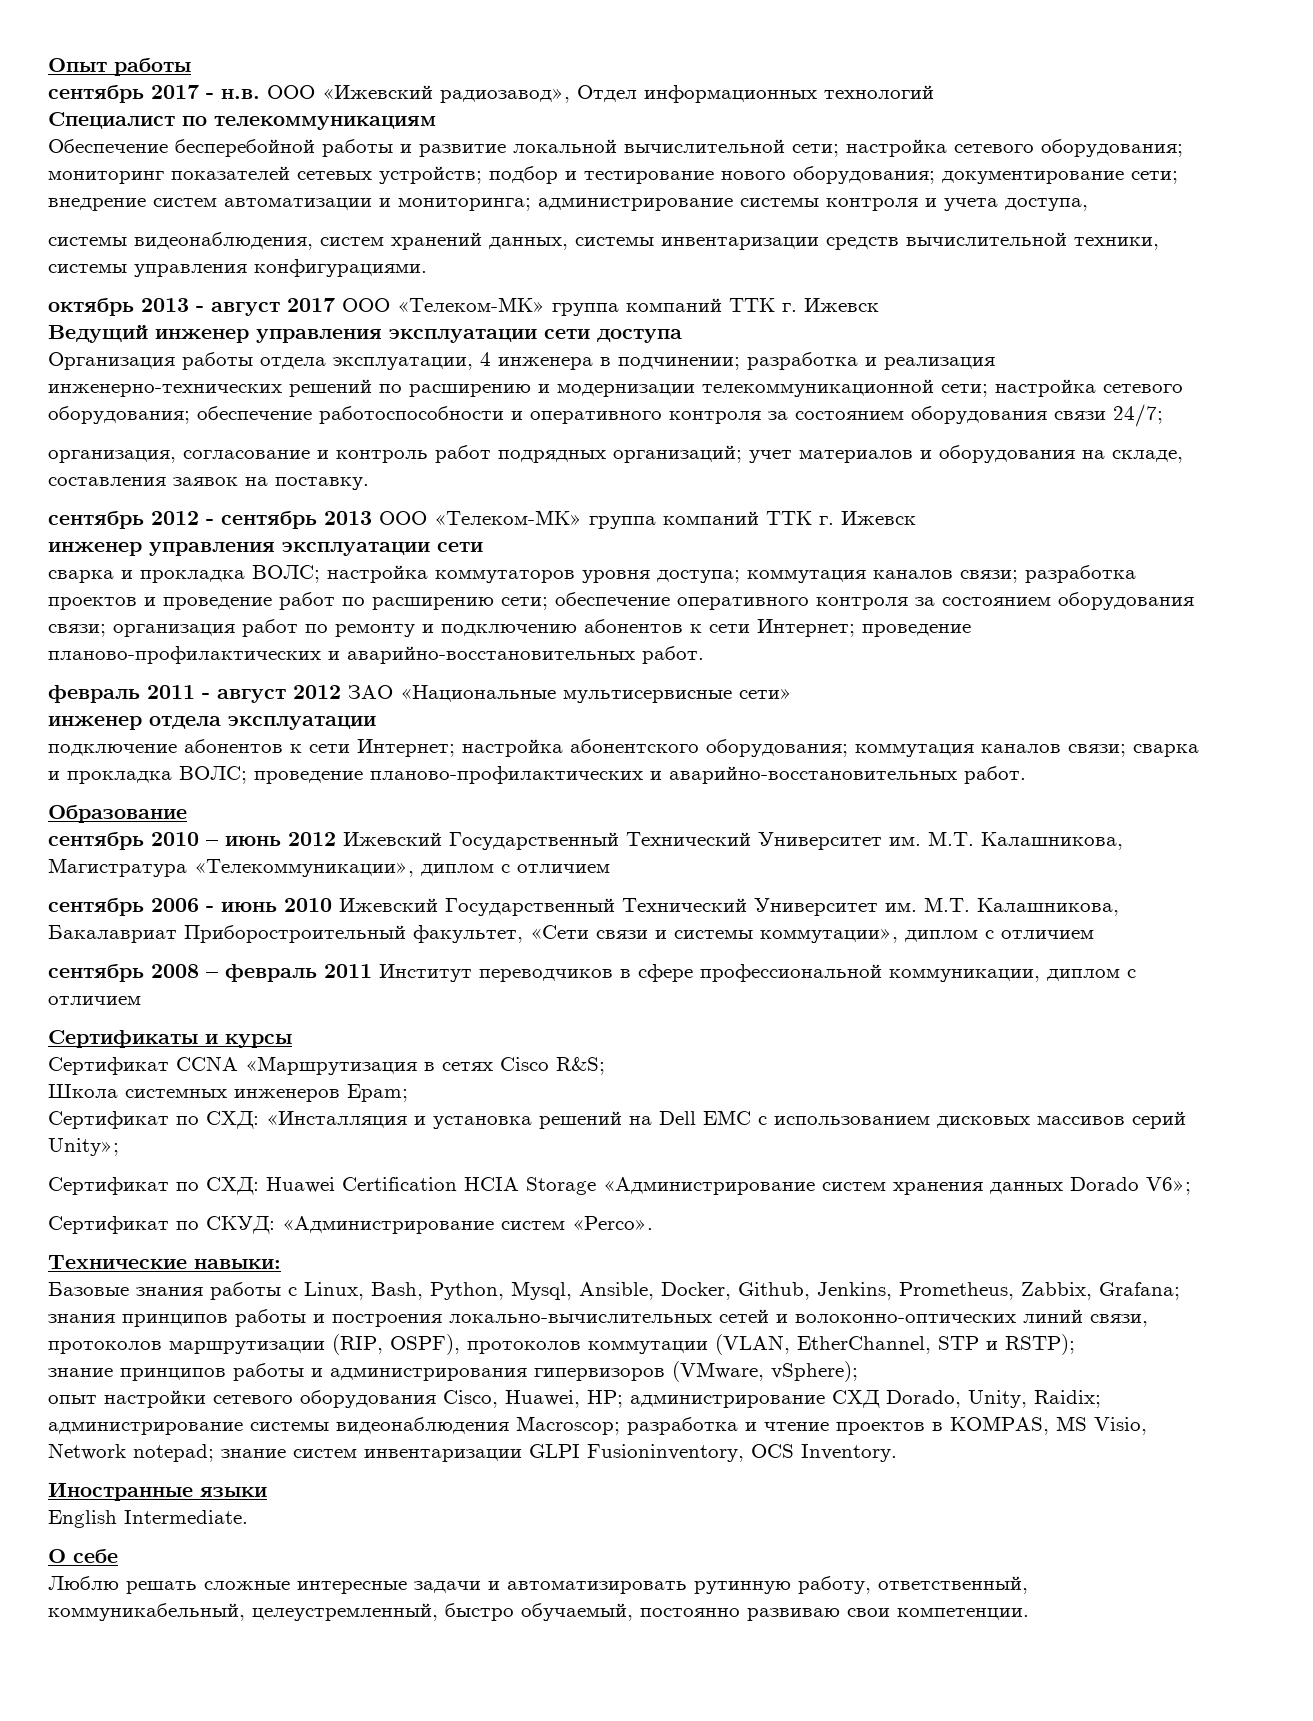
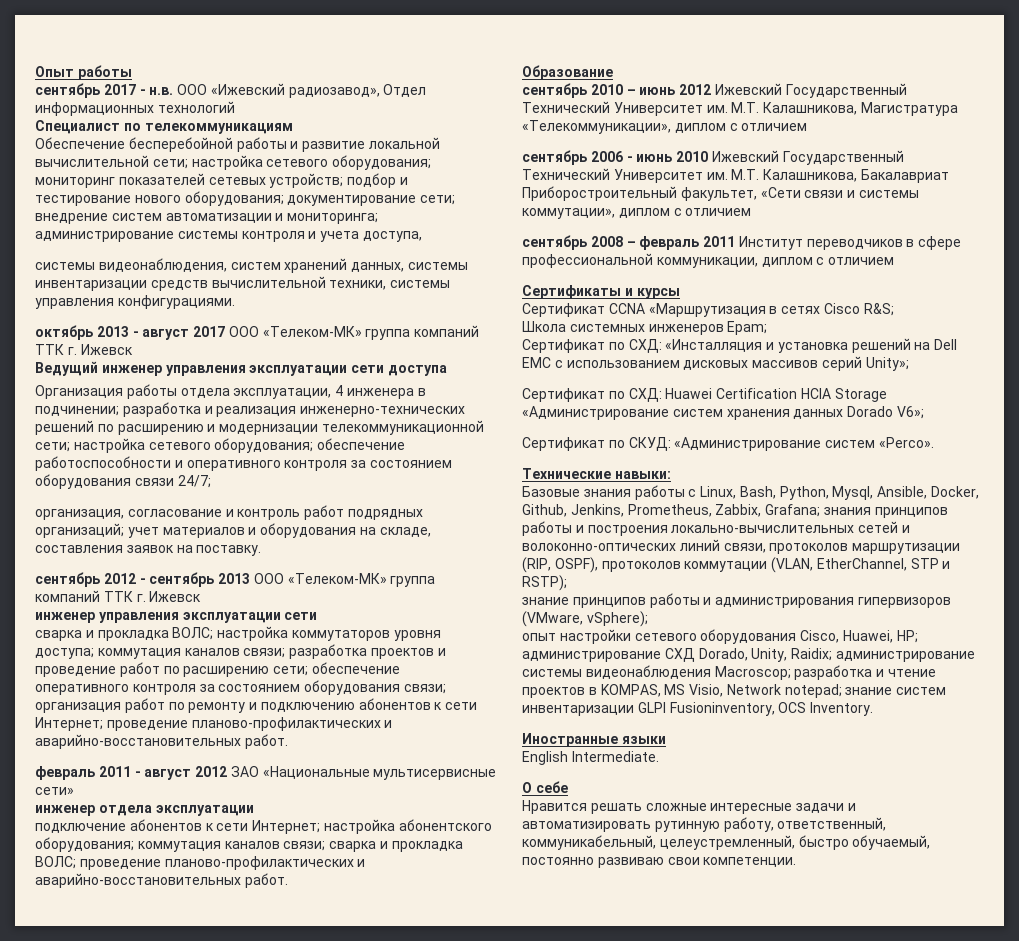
- Люблю решать сложные интересные задачи и автоматизировать рутинную работу, ответственный, коммуникабельный, целеустремленный, быстро обучаемый, постоянно развиваю свои компетенции.
+ Нравится решать сложные интересные задачи и автоматизировать рутинную работу, ответственный, коммуникабельный, целеустремленный, быстро обучаемый, постоянно развиваю свои компетенции.

